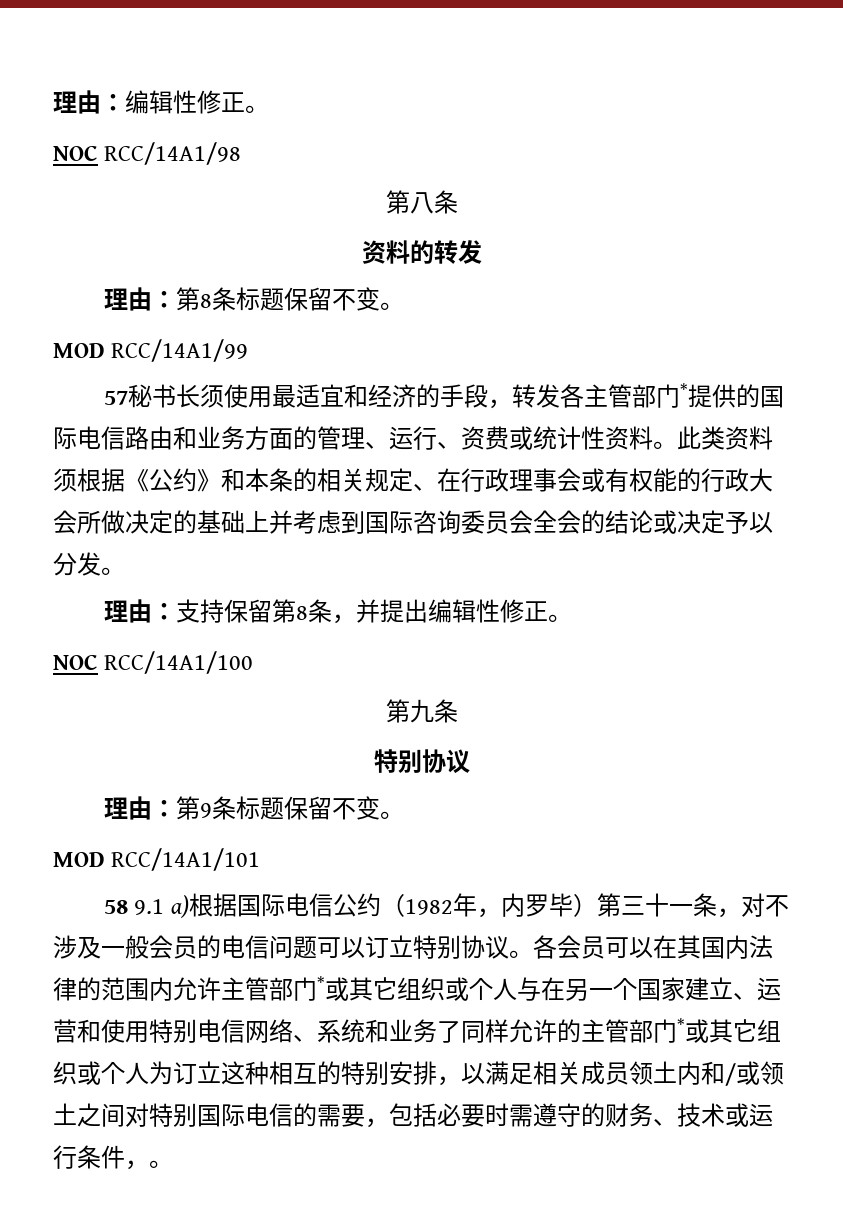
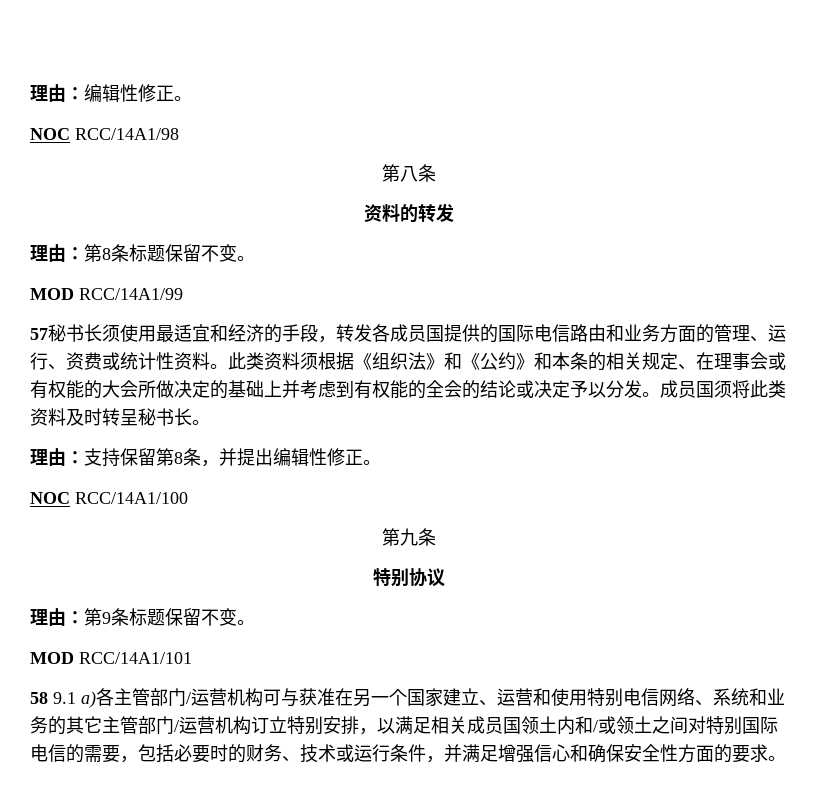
- 57秘书长须使用最适宜和经济的手段，转发各主管部门*提供的国际电信路由和业务方面的管理、运行、资费或统计性资料。
+ 57秘书长须使用最适宜和经济的手段，转发各成员国提供的国际电信路由和业务方面的管理、运行、资费或统计性资料。
- 此类资料须根据《公约》和本条的相关规定、在行政理事会或有权能的行政大会所做决定的基础上并考虑到国际咨询委员会全会的结论或决定予以分发。
+ 此类资料须根据《组织法》和《公约》和本条的相关规定、在理事会或有权能的大会所做决定的基础上并考虑到有权能的全会的结论或决定予以分发。成员国须将此类资料及时转呈秘书长。
- 58 9.1 a)根据国际电信公约（1982年，内罗毕）第三十一条，对不涉及一般会员的电信问题可以订立特别协议。各会员可以在其国内法律的范围内允许主管部门*或其它组织或个人与在另一个国家建立、运营和使用特别电信网络、系统和业务了同样允许的主管部门*或其它组织或个人为订立这种相互的特别安排，以满足相关成员领土内和/或领土之间对特别国际电信的需要，包括必要时需遵守的财务、技术或运行条件，。
+ 58 9.1 a)各主管部门/运营机构可与获准在另一个国家建立、运营和使用特别电信网络、系统和业务的其它主管部门/运营机构订立特别安排，以满足相关成员国领土内和/或领土之间对特别国际电信的需要，包括必要时的财务、技术或运行条件，并满足增强信心和确保安全性方面的要求。

